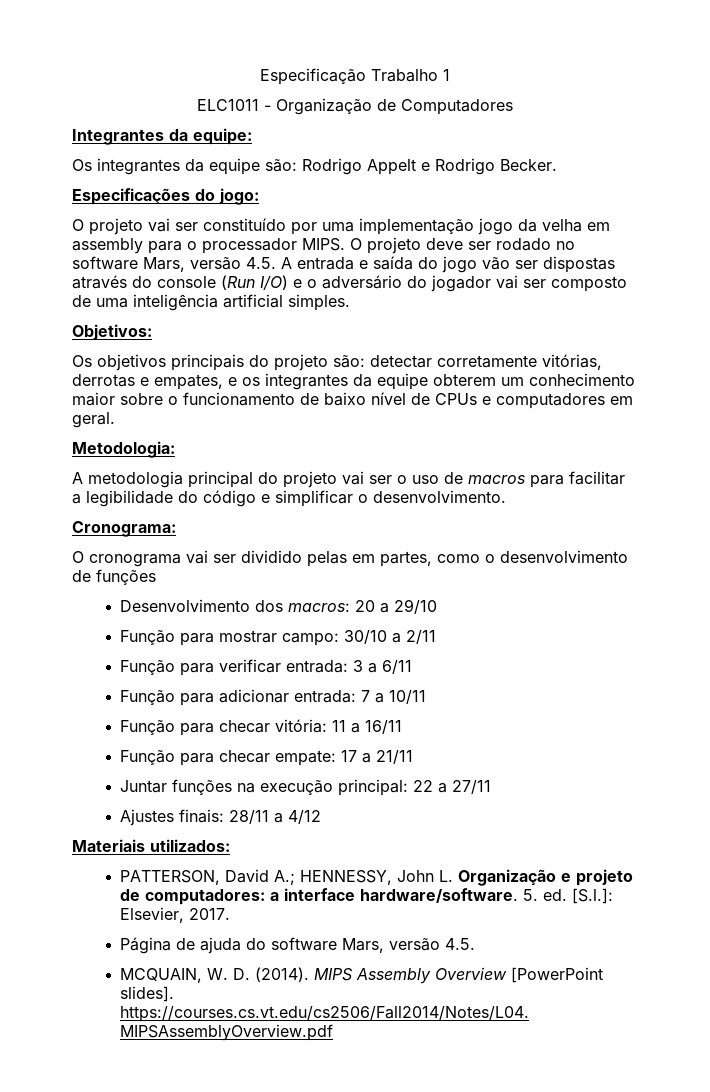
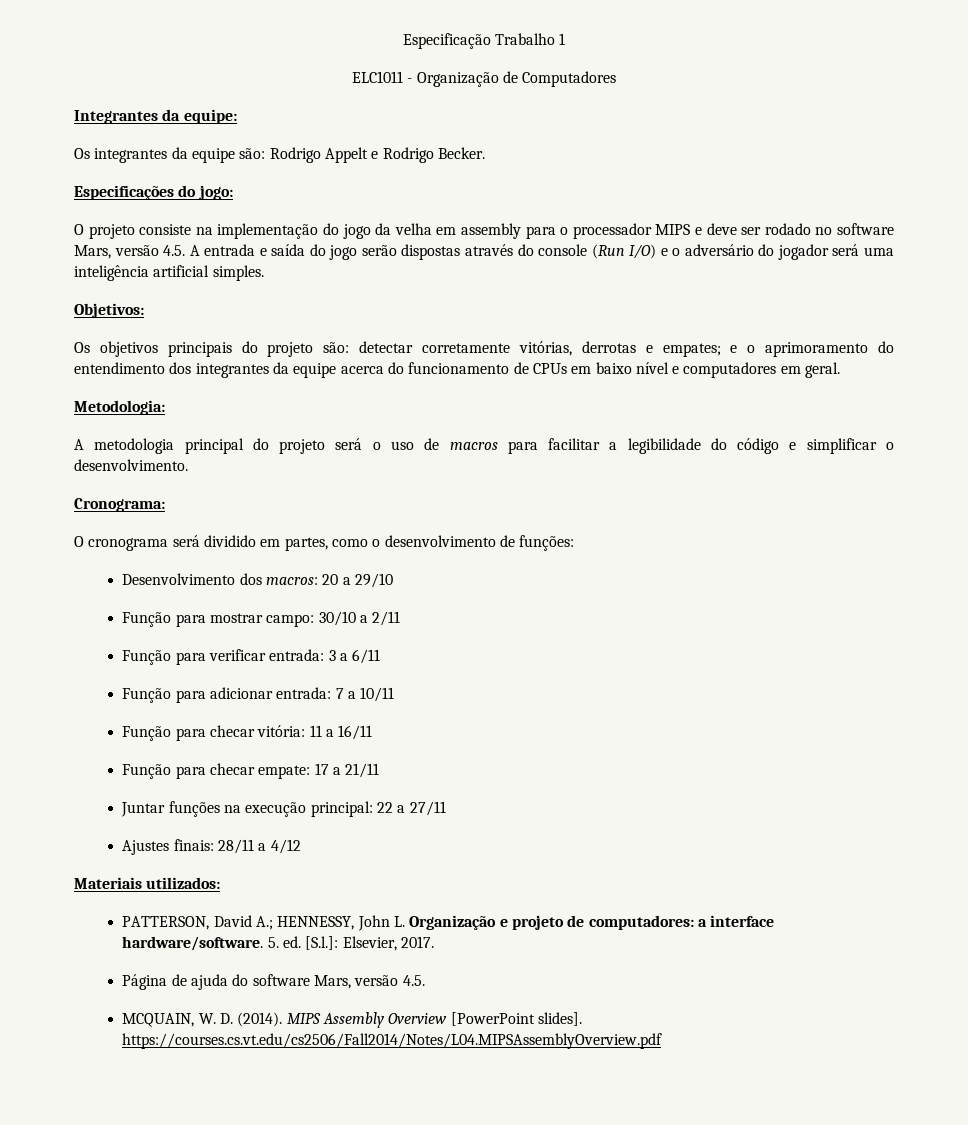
- O projeto vai ser constituído por uma implementação jogo da velha em assembly para o processador MIPS. O projeto deve ser rodado no software Mars, versão 4.5. A entrada e saída do jogo vão ser dispostas através do console (Run I/O) e o adversário do jogador vai ser composto de uma inteligência artificial simples.
+ O projeto consiste na implementação do jogo da velha em assembly para o processador MIPS e deve ser rodado no software Mars, versão 4.5. A entrada e saída do jogo serão dispostas através do console (Run I/O) e o adversário do jogador será uma inteligência artificial simples.
- Os objetivos principais do projeto são: detectar corretamente vitórias, derrotas e empates, e os integrantes da equipe obterem um conhecimento maior sobre o funcionamento de baixo nível de CPUs e computadores em geral.
+ Os objetivos principais do projeto são: detectar corretamente vitórias, derrotas e empates; e o aprimoramento do entendimento dos integrantes da equipe acerca do funcionamento de CPUs em baixo nível e computadores em geral.
- A metodologia principal do projeto vai ser o uso de macros para facilitar a legibilidade do código e simplificar o desenvolvimento.
+ A metodologia principal do projeto será o uso de macros para facilitar a legibilidade do código e simplificar o desenvolvimento.
- O cronograma vai ser dividido pelas em partes, como o desenvolvimento de funções
+ O cronograma será dividido em partes, como o desenvolvimento de funções:

